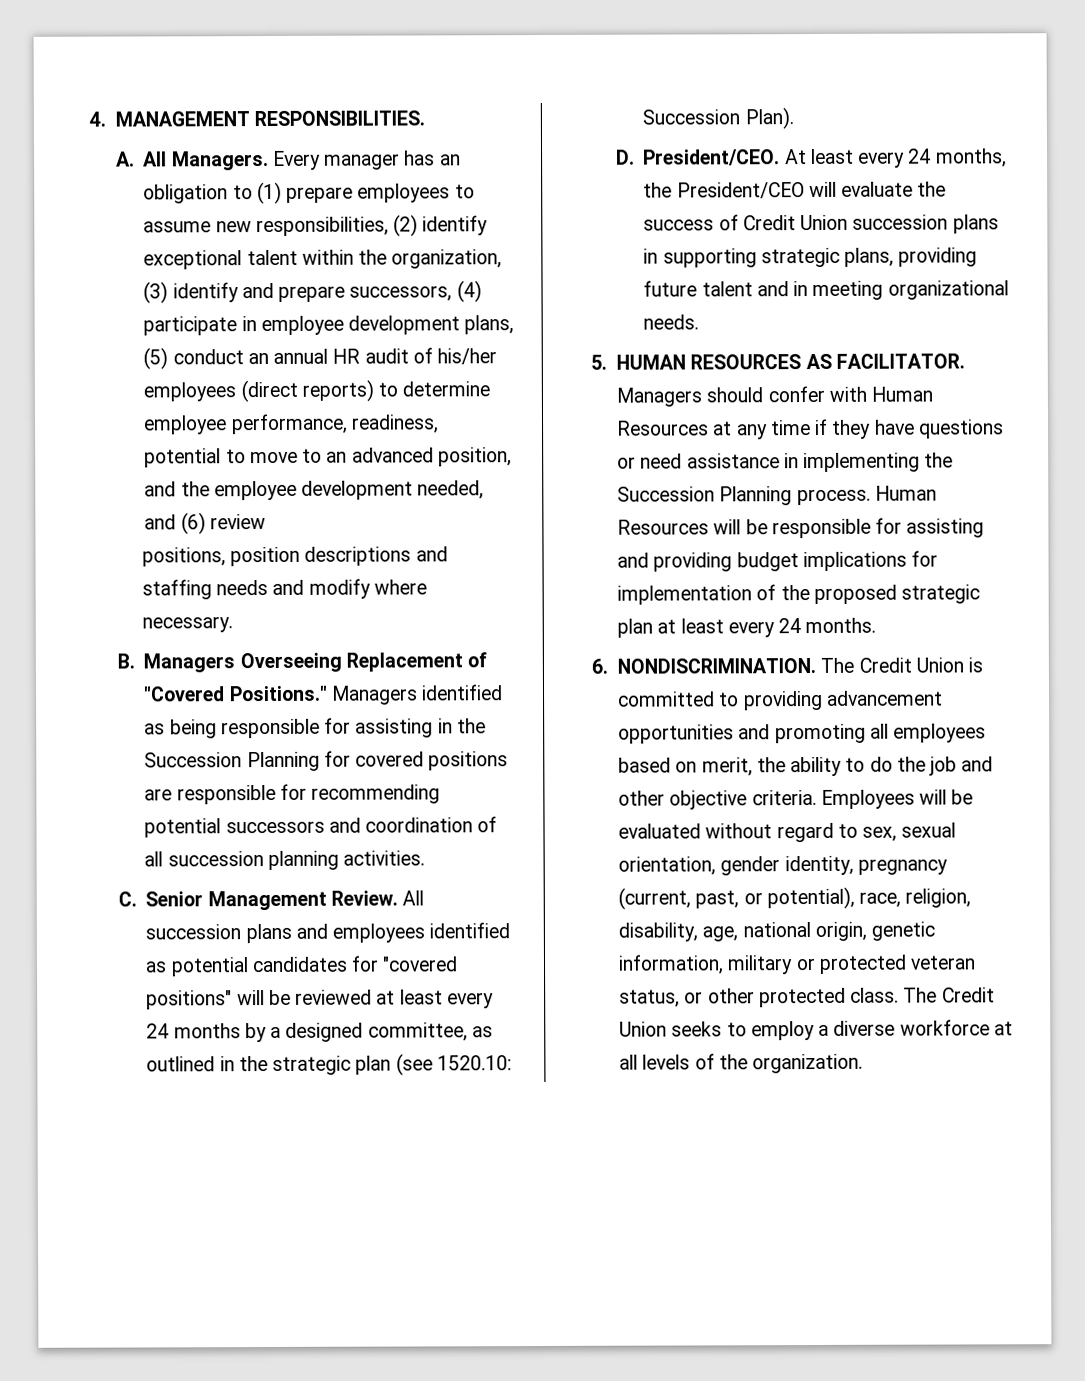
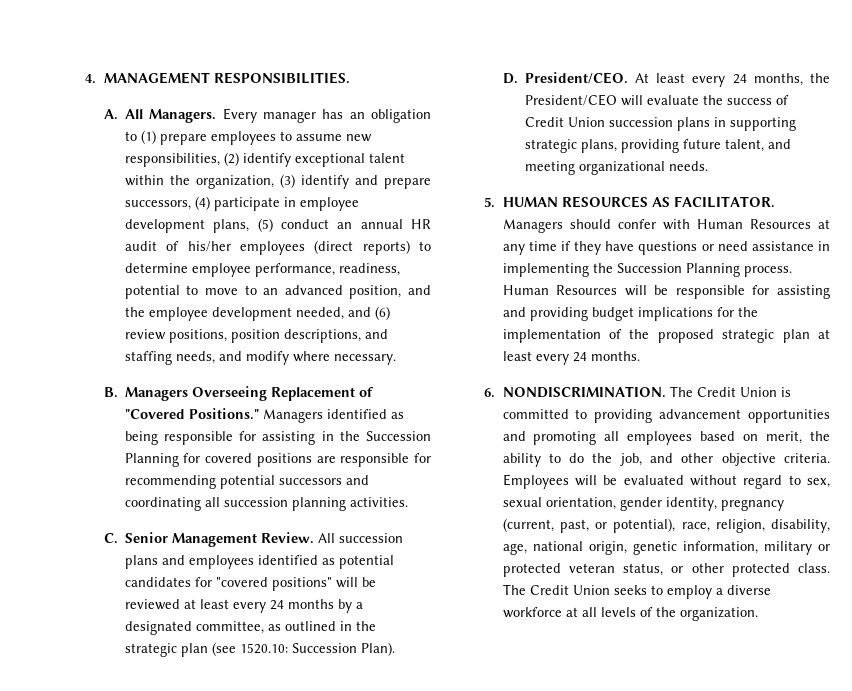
- Every manager has an obligation to (1) prepare employees to assume new responsibilities, (2) identify exceptional talent within the organization, (3) identify and prepare successors, (4) participate in employee development plans, (5) conduct an annual HR audit of his/her employees (direct reports) to determine employee performance, readiness, potential to move to an advanced position, and the employee development needed, and (6) review
- positions, position descriptions and staffing needs and modify where necessary.
+ Every manager has an obligation to (1) prepare employees to assume new responsibilities, (2) identify exceptional talent within the organization, (3) identify and prepare successors, (4) participate in employee development plans, (5) conduct an annual HR audit of his/her employees (direct reports) to determine employee performance, readiness, potential to move to an advanced position, and the employee development needed, and (6) review positions, position descriptions, and staffing needs, and modify where necessary.
- Managers identified as being responsible for assisting in the Succession Planning for covered positions are responsible for recommending potential successors and coordination of all succession planning activities.
+ Managers identified as being responsible for assisting in the Succession Planning for covered positions are responsible for recommending potential successors and coordinating all succession planning activities.
- All succession plans and employees identified as potential candidates for "covered positions" will be reviewed at least every 24 months by a designed committee, as outlined in the strategic plan (see 1520.10: Succession Plan).
+ All succession plans and employees identified as potential candidates for "covered positions" will be reviewed at least every 24 months by a designated committee, as outlined in the strategic plan (see 1520.10: Succession Plan).
- At least every 24 months, the President/CEO will evaluate the success of Credit Union succession plans in supporting strategic plans, providing future talent and in meeting organizational needs.
+ At least every 24 months, the President/CEO will evaluate the success of Credit Union succession plans in supporting strategic plans, providing future talent, and meeting organizational needs.
- Human Resources will be responsible for assisting and providing budget implications for implementation of the proposed strategic plan at least every 24 months.
+ Human Resources will be responsible for assisting and providing budget implications for the implementation of the proposed strategic plan at least every 24 months.
- The Credit Union is committed to providing advancement opportunities and promoting all employees based on merit, the ability to do the job and other objective criteria.
+ The Credit Union is committed to providing advancement opportunities and promoting all employees based on merit, the ability to do the job, and other objective criteria.

